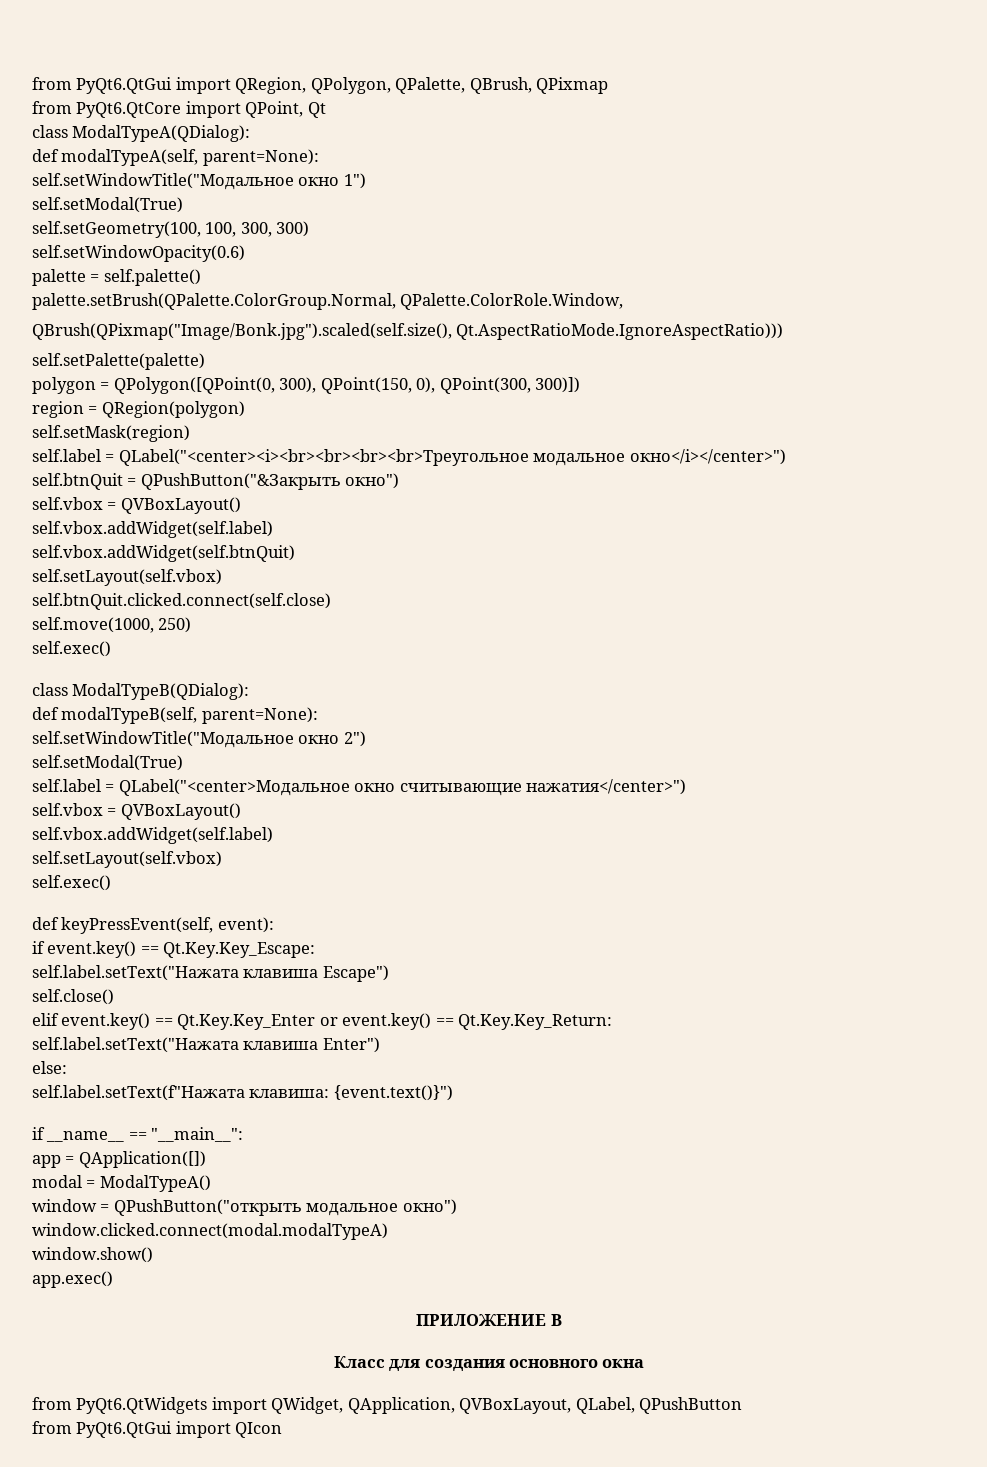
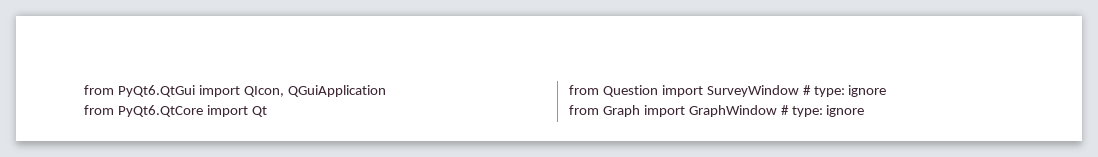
- from PyQt6.QtGui import QRegion, QPolygon, QPalette, QBrush, QPixmap
+ from PyQt6.QtGui import QIcon, QGuiApplication
- from PyQt6.QtCore import QPoint, Qt
+ from PyQt6.QtCore import Qt
- class ModalTypeA(QDialog):
- def modalTypeA(self, parent=None):
- self.setWindowTitle("Модальное окно 1")
- self.setModal(True)
- self.setGeometry(100, 100, 300, 300)
- self.setWindowOpacity(0.6)
- palette = self.palette()
- palette.setBrush(QPalette.ColorGroup.Normal, QPalette.ColorRole.Window,
- QBrush(QPixmap("Image/Bonk.jpg").scaled(self.size(), Qt.AspectRatioMode.IgnoreAspectRatio)))
- self.setPalette(palette)
- polygon = QPolygon([QPoint(0, 300), QPoint(150, 0), QPoint(300, 300)])
- region = QRegion(polygon)
- self.setMask(region)
- self.label = QLabel("<center><i><br><br><br><br>Треугольное модальное окно</i></center>")
- self.btnQuit = QPushButton("&Закрыть окно")
- self.vbox = QVBoxLayout()
- self.vbox.addWidget(self.label)
- self.vbox.addWidget(self.btnQuit)
- self.setLayout(self.vbox)
- self.btnQuit.clicked.connect(self.close)
- self.move(1000, 250)
- self.exec()
- class ModalTypeB(QDialog):
- def modalTypeB(self, parent=None):
- self.setWindowTitle("Модальное окно 2")
- self.setModal(True)
- self.label = QLabel("<center>Модальное окно считывающие нажатия</center>")
- self.vbox = QVBoxLayout()
- self.vbox.addWidget(self.label)
- self.setLayout(self.vbox)
- self.exec()
- def keyPressEvent(self, event):
- if event.key() == Qt.Key.Key_Escape:
- self.label.setText("Нажата клавиша Escape")
- self.close()
- elif event.key() == Qt.Key.Key_Enter or event.key() == Qt.Key.Key_Return:
- self.label.setText("Нажата клавиша Enter")
- else:
- self.label.setText(f"Нажата клавиша: {event.text()}")
- if __name__ == "__main__":
- app = QApplication([])
- modal = ModalTypeA()
- window = QPushButton("открыть модальное окно")
- window.clicked.connect(modal.modalTypeA)
- window.show()
- app.exec()
- ПРИЛОЖЕНИЕ B
- Класс для создания основного окна
- from PyQt6.QtWidgets import QWidget, QApplication, QVBoxLayout, QLabel, QPushButton
- from PyQt6.QtGui import QIcon
+ from Question import SurveyWindow # type: ignore
+ from Graph import GraphWindow # type: ignore

